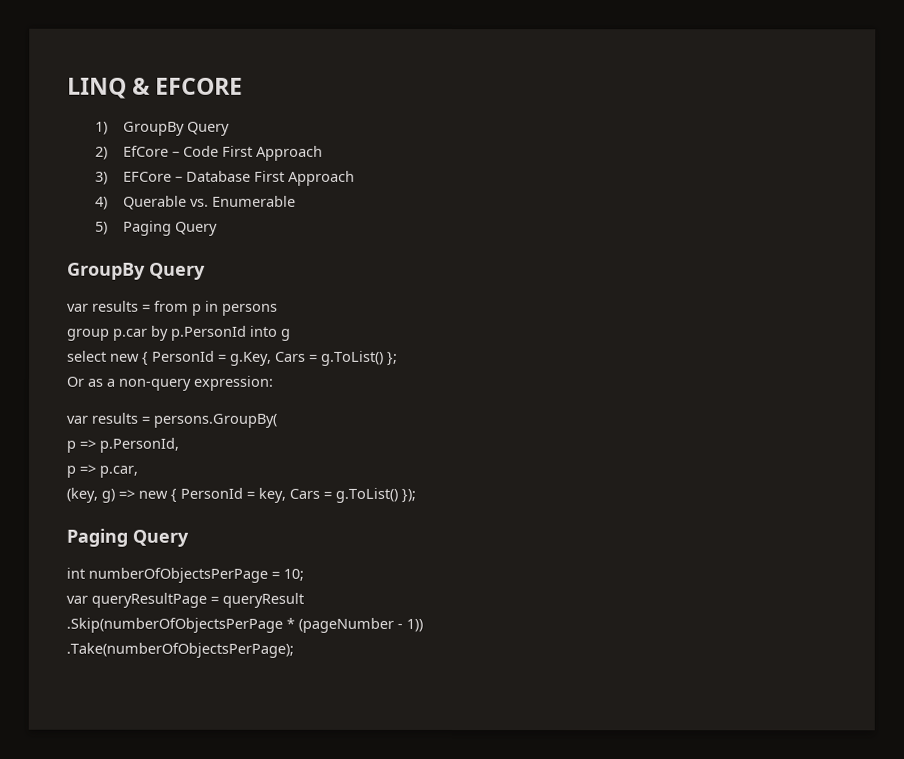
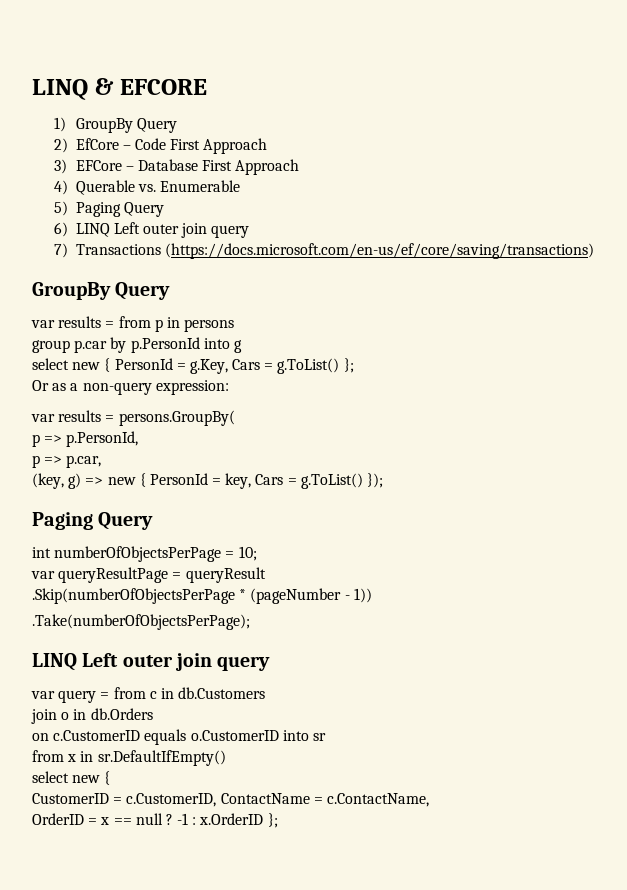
+ 6) LINQ Left outer join query
+ 7) Transactions (https://docs.microsoft.com/en-us/ef/core/saving/transactions)
  .Take(numberOfObjectsPerPage);
+ LINQ Left outer join query
+ var query = from c in db.Customers
+ join o in db.Orders
+ on c.CustomerID equals o.CustomerID into sr
+ from x in sr.DefaultIfEmpty()
+ select new {
+ CustomerID = c.CustomerID, ContactName = c.ContactName,
+ OrderID = x == null ? -1 : x.OrderID };

